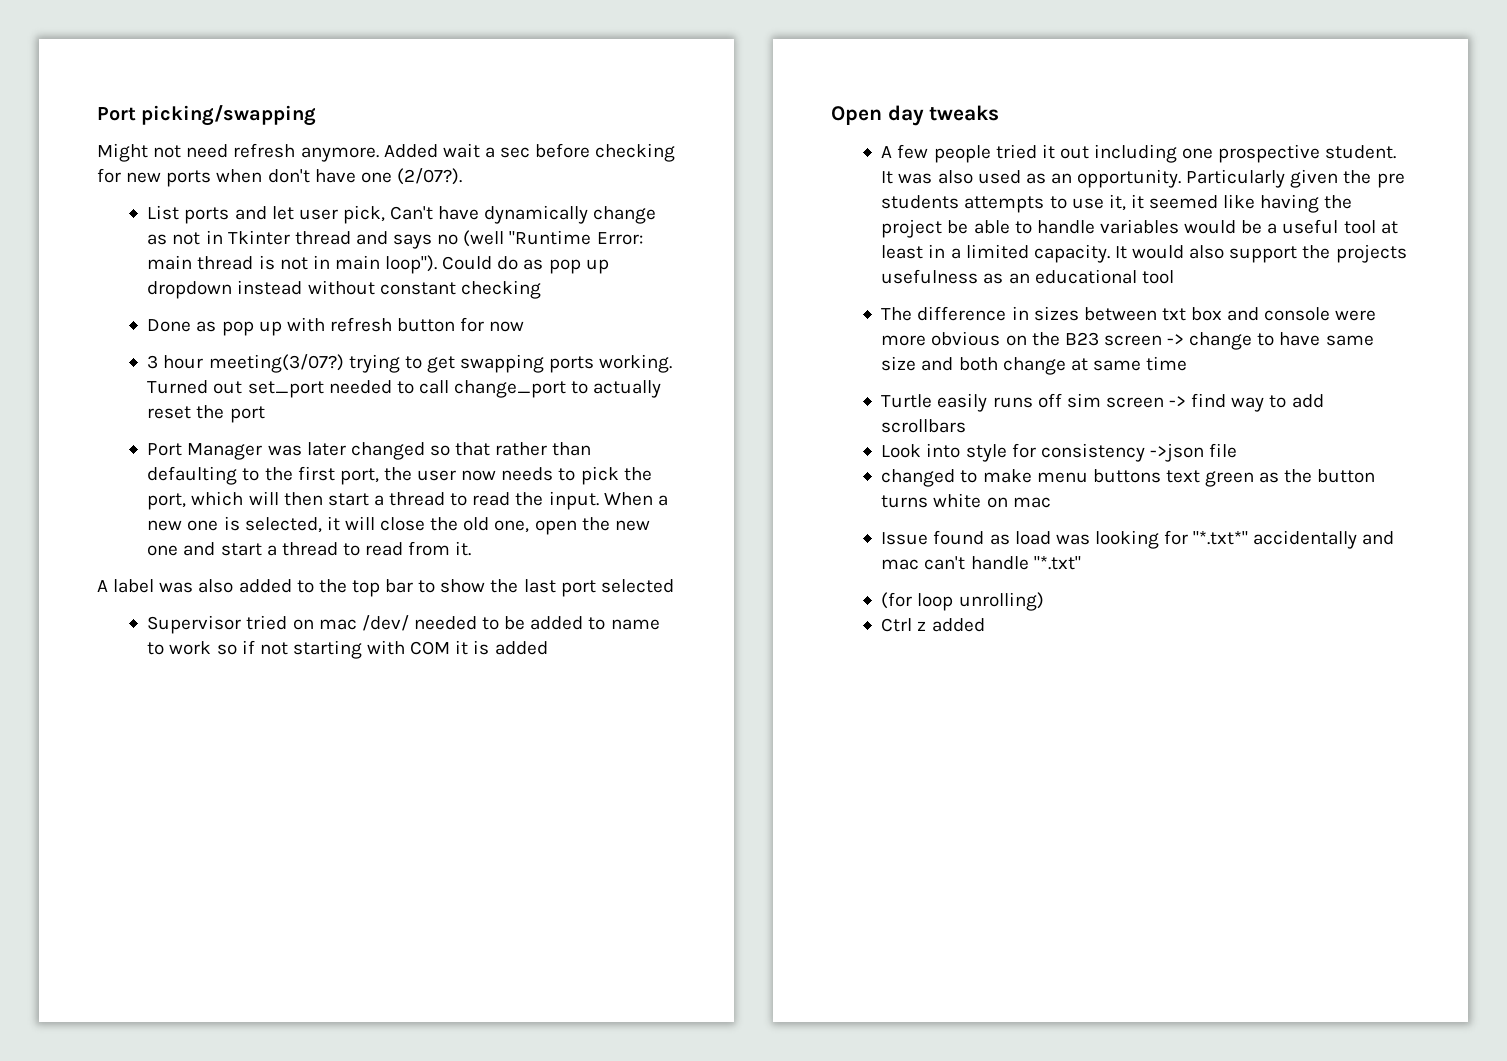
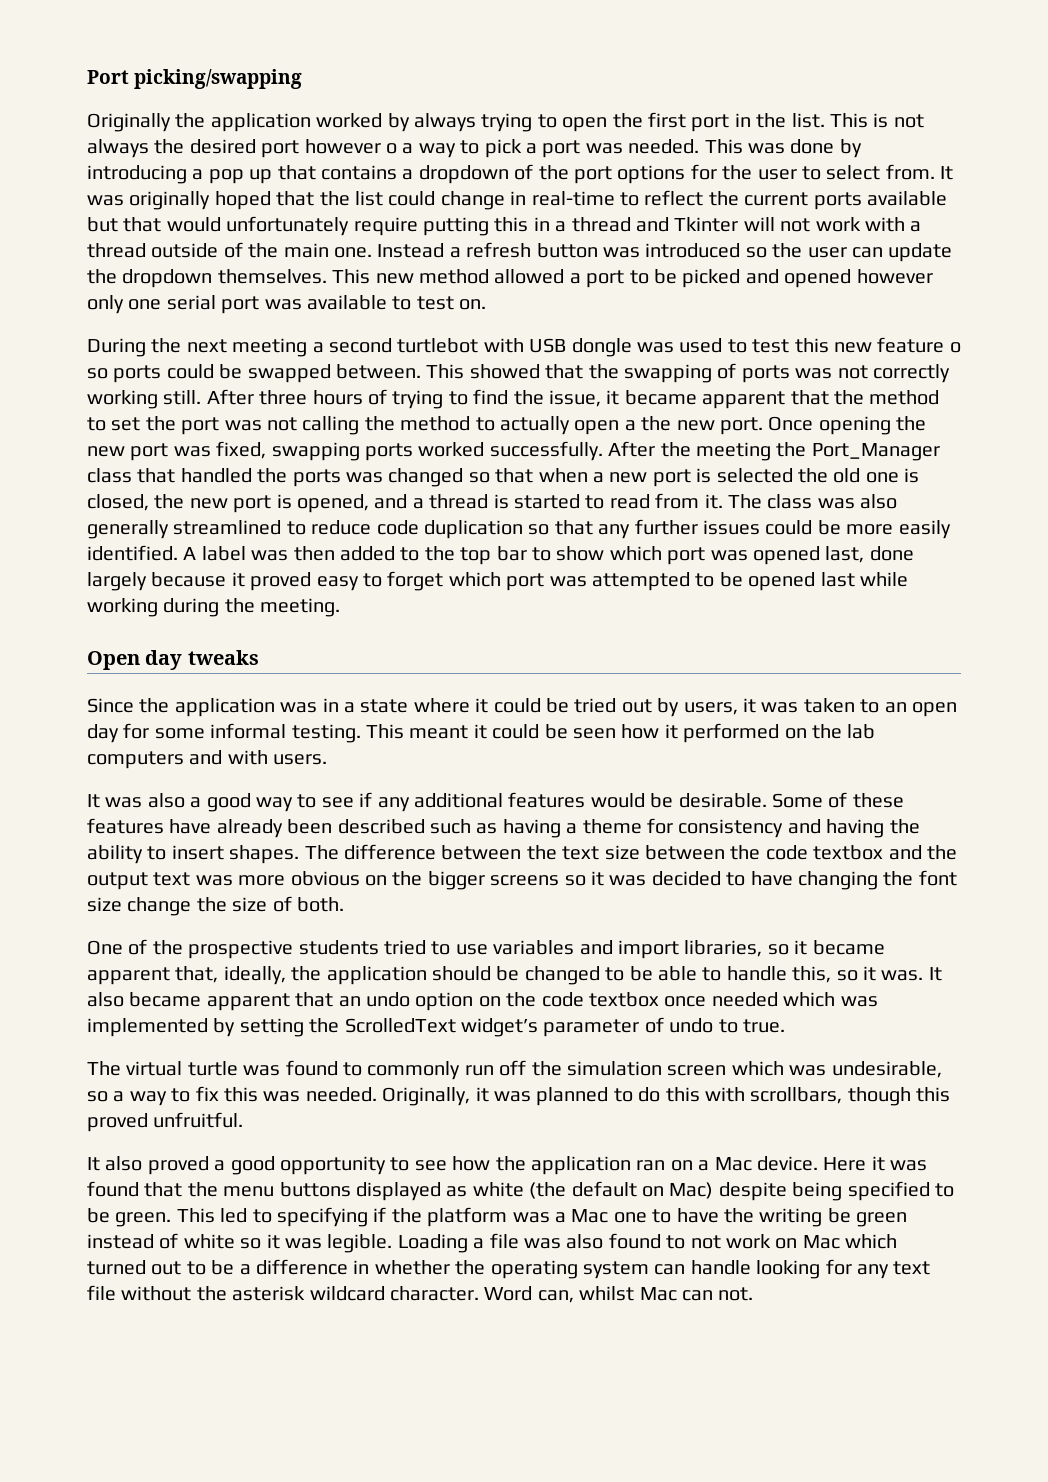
- Might not need refresh anymore. Added wait a sec before checking for new ports when don't have one (2/07?).
- List ports and let user pick, Can't have dynamically change as not in Tkinter thread and says no (well "Runtime Error: main thread is not in main loop"). Could do as pop up dropdown instead without constant checking
- Done as pop up with refresh button for now
- 3 hour meeting(3/07?) trying to get swapping ports working. Turned out set_port needed to call change_port to actually reset the port
- Port Manager was later changed so that rather than defaulting to the first port, the user now needs to pick the port, which will then start a thread to read the input. When a new one is selected, it will close the old one, open the new one and start a thread to read from it.
- A label was also added to the top bar to show the last port selected
- Supervisor tried on mac /dev/ needed to be added to name to work so if not starting with COM it is added
+ Originally the application worked by always trying to open the first port in the list. This is not always the desired port however o a way to pick a port was needed. This was done by introducing a pop up that contains a dropdown of the port options for the user to select from. It was originally hoped that the list could change in real-time to reflect the current ports available but that would unfortunately require putting this in a thread and Tkinter will not work with a thread outside of the main one. Instead a refresh button was introduced so the user can update the dropdown themselves. This new method allowed a port to be picked and opened however only one serial port was available to test on.
+ During the next meeting a second turtlebot with USB dongle was used to test this new feature o so ports could be swapped between. This showed that the swapping of ports was not correctly working still. After three hours of trying to find the issue, it became apparent that the method to set the port was not calling the method to actually open a the new port. Once opening the new port was fixed, swapping ports worked successfully. After the meeting the Port_Manager class that handled the ports was changed so that when a new port is selected the old one is closed, the new port is opened, and a thread is started to read from it. The class was also generally streamlined to reduce code duplication so that any further issues could be more easily identified. A label was then added to the top bar to show which port was opened last, done largely because it proved easy to forget which port was attempted to be opened last while working during the meeting.
  Open day tweaks
- A few people tried it out including one prospective student. It was also used as an opportunity. Particularly given the pre students attempts to use it, it seemed like having the project be able to handle variables would be a useful tool at least in a limited capacity. It would also support the projects usefulness as an educational tool
- The difference in sizes between txt box and console were more obvious on the B23 screen -> change to have same size and both change at same time
- Turtle easily runs off sim screen -> find way to add scrollbars
- Look into style for consistency ->json file
- changed to make menu buttons text green as the button turns white on mac
- Issue found as load was looking for "*.txt*" accidentally and mac can't handle "*.txt"
- (for loop unrolling)
- Ctrl z added
+ Since the application was in a state where it could be tried out by users, it was taken to an open day for some informal testing. This meant it could be seen how it performed on the lab computers and with users.
+ It was also a good way to see if any additional features would be desirable. Some of these features have already been described such as having a theme for consistency and having the ability to insert shapes. The difference between the text size between the code textbox and the output text was more obvious on the bigger screens so it was decided to have changing the font size change the size of both.
+ One of the prospective students tried to use variables and import libraries, so it became apparent that, ideally, the application should be changed to be able to handle this, so it was. It also became apparent that an undo option on the code textbox once needed which was implemented by setting the ScrolledText widget’s parameter of undo to true.
+ The virtual turtle was found to commonly run off the simulation screen which was undesirable, so a way to fix this was needed. Originally, it was planned to do this with scrollbars, though this proved unfruitful.
+ It also proved a good opportunity to see how the application ran on a Mac device. Here it was found that the menu buttons displayed as white (the default on Mac) despite being specified to be green. This led to specifying if the platform was a Mac one to have the writing be green instead of white so it was legible. Loading a file was also found to not work on Mac which turned out to be a difference in whether the operating system can handle looking for any text file without the asterisk wildcard character. Word can, whilst Mac can not.

